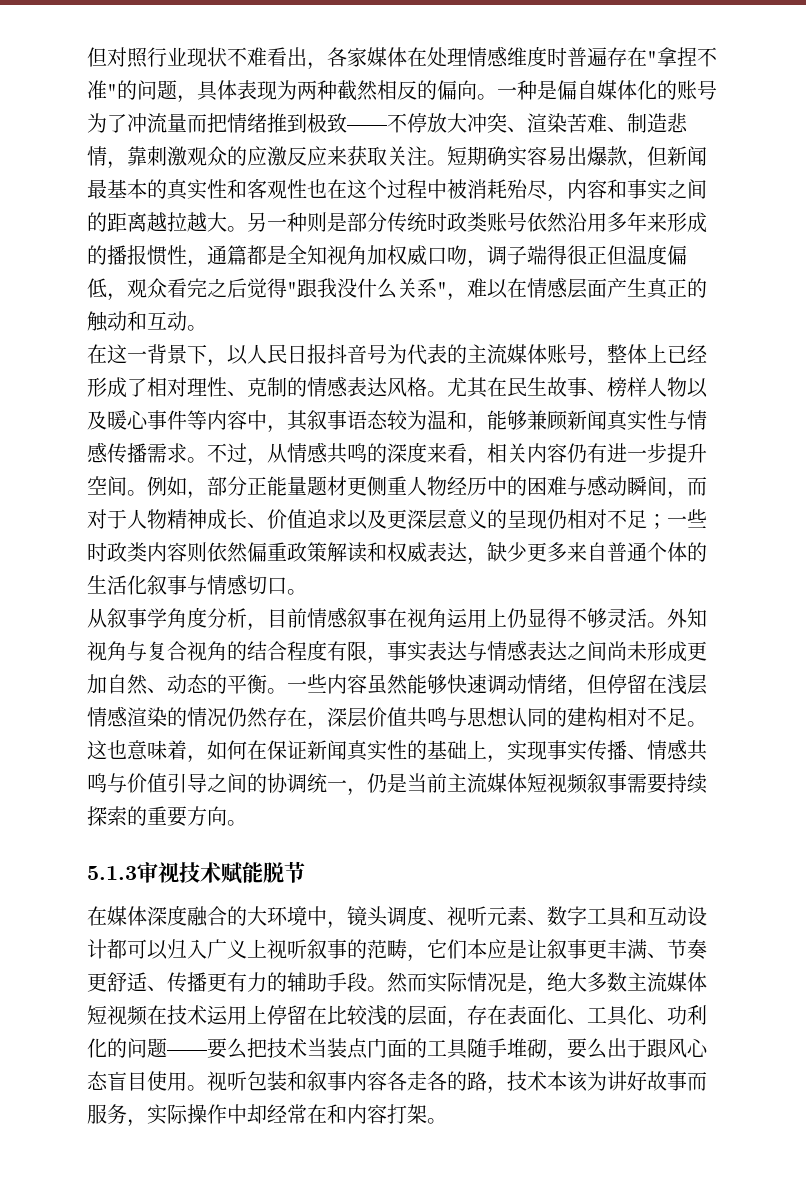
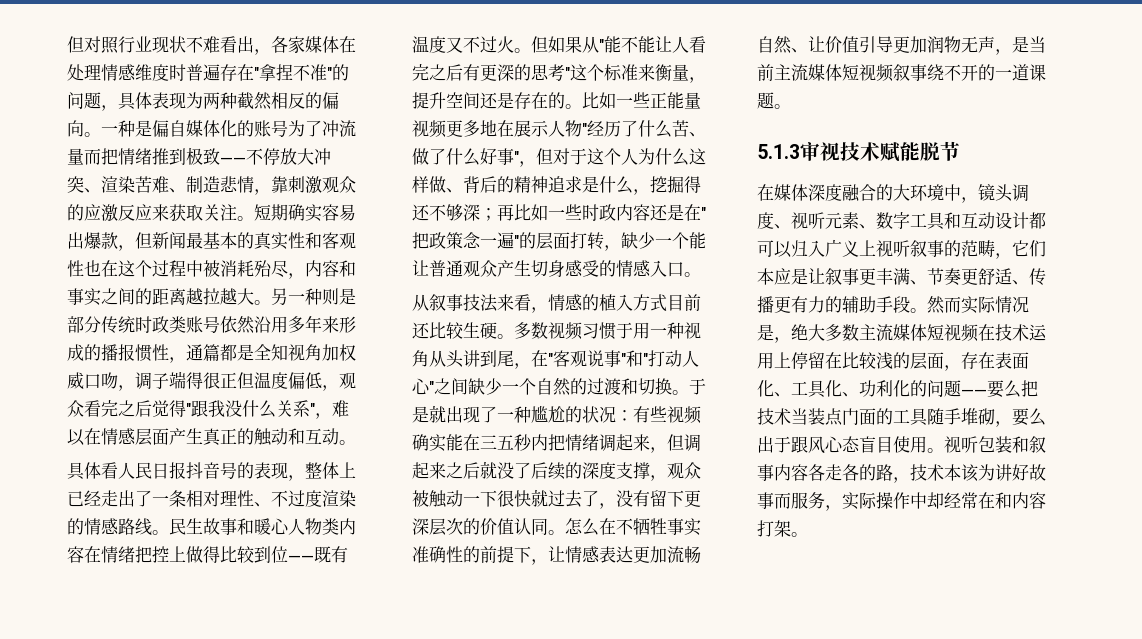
- 在这一背景下，以人民日报抖音号为代表的主流媒体账号，整体上已经形成了相对理性、克制的情感表达风格。尤其在民生故事、榜样人物以及暖心事件等内容中，其叙事语态较为温和，能够兼顾新闻真实性与情感传播需求。不过，从情感共鸣的深度来看，相关内容仍有进一步提升空间。例如，部分正能量题材更侧重人物经历中的困难与感动瞬间，而对于人物精神成长、价值追求以及更深层意义的呈现仍相对不足；一些时政类内容则依然偏重政策解读和权威表达，缺少更多来自普通个体的生活化叙事与情感切口。
- 从叙事学角度分析，目前情感叙事在视角运用上仍显得不够灵活。外知视角与复合视角的结合程度有限，事实表达与情感表达之间尚未形成更加自然、动态的平衡。一些内容虽然能够快速调动情绪，但停留在浅层情感渲染的情况仍然存在，深层价值共鸣与思想认同的建构相对不足。这也意味着，如何在保证新闻真实性的基础上，实现事实传播、情感共鸣与价值引导之间的协调统一，仍是当前主流媒体短视频叙事需要持续探索的重要方向。
+ 具体看人民日报抖音号的表现，整体上已经走出了一条相对理性、不过度渲染的情感路线。民生故事和暖心人物类内容在情绪把控上做得比较到位——既有温度又不过火。但如果从"能不能让人看完之后有更深的思考"这个标准来衡量，提升空间还是存在的。比如一些正能量视频更多地在展示人物"经历了什么苦、做了什么好事"，但对于这个人为什么这样做、背后的精神追求是什么，挖掘得还不够深；再比如一些时政内容还是在"把政策念一遍"的层面打转，缺少一个能让普通观众产生切身感受的情感入口。
+ 从叙事技法来看，情感的植入方式目前还比较生硬。多数视频习惯于用一种视角从头讲到尾，在"客观说事"和"打动人心"之间缺少一个自然的过渡和切换。于是就出现了一种尴尬的状况：有些视频确实能在三五秒内把情绪调起来，但调起来之后就没了后续的深度支撑，观众被触动一下很快就过去了，没有留下更深层次的价值认同。怎么在不牺牲事实准确性的前提下，让情感表达更加流畅自然、让价值引导更加润物无声，是当前主流媒体短视频叙事绕不开的一道课题。

